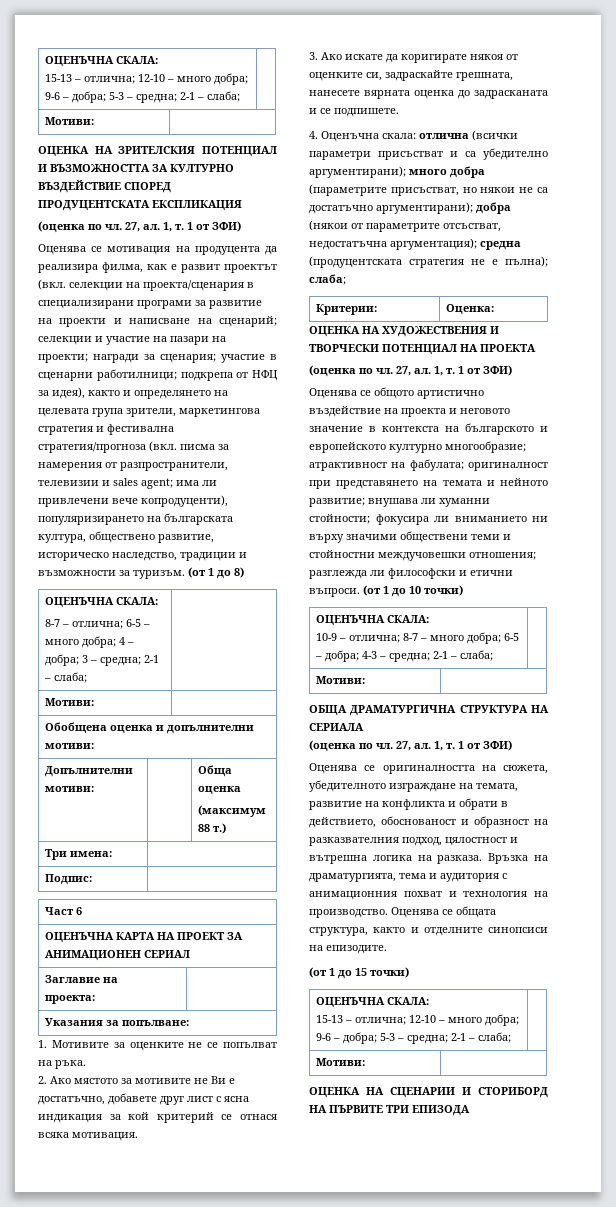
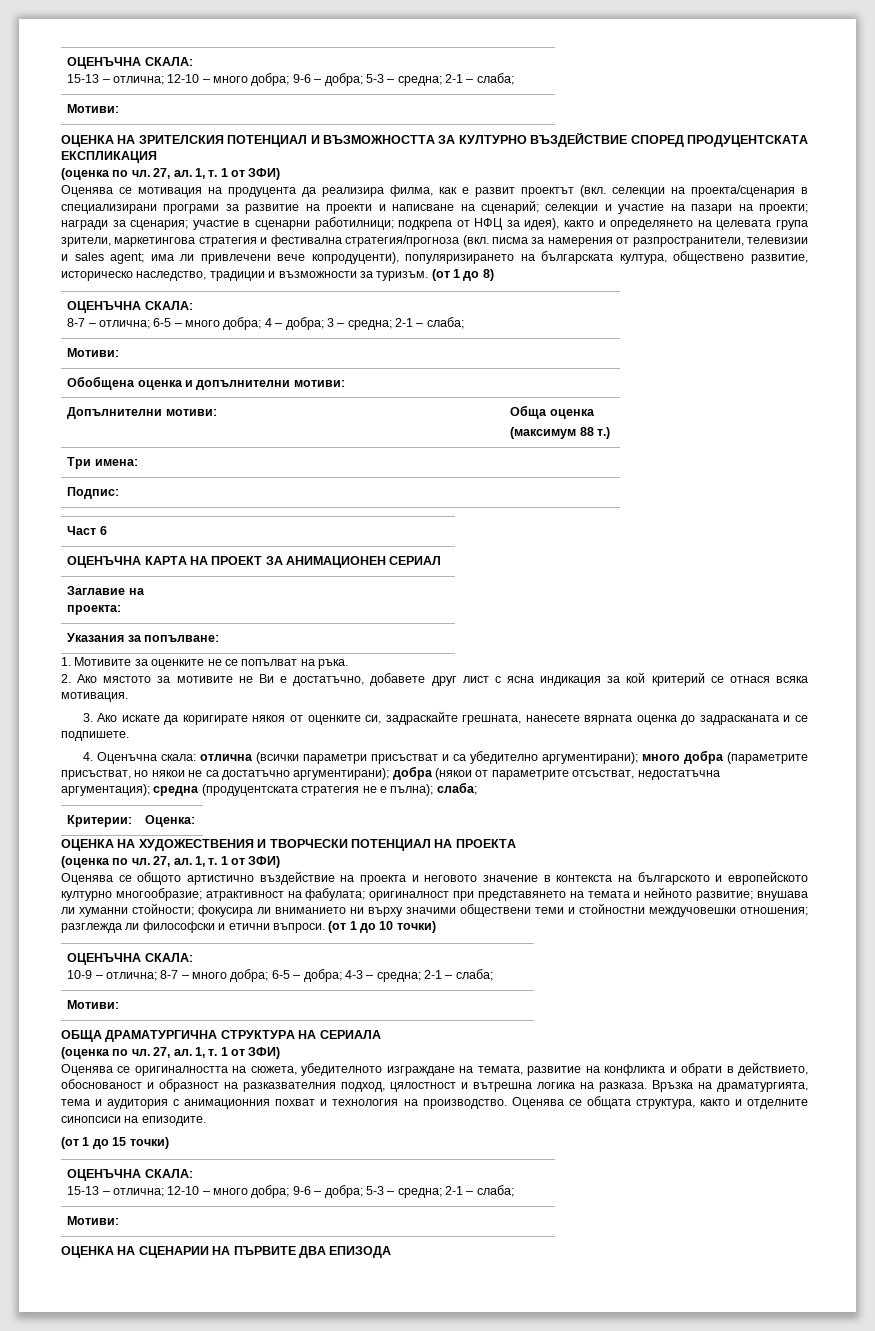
- ОЦЕНКА НА СЦЕНАРИИ И СТОРИБОРД НА ПЪРВИТЕ ТРИ ЕПИЗОДА
+ ОЦЕНКА НА СЦЕНАРИИ НА ПЪРВИТЕ ДВА ЕПИЗОДА

